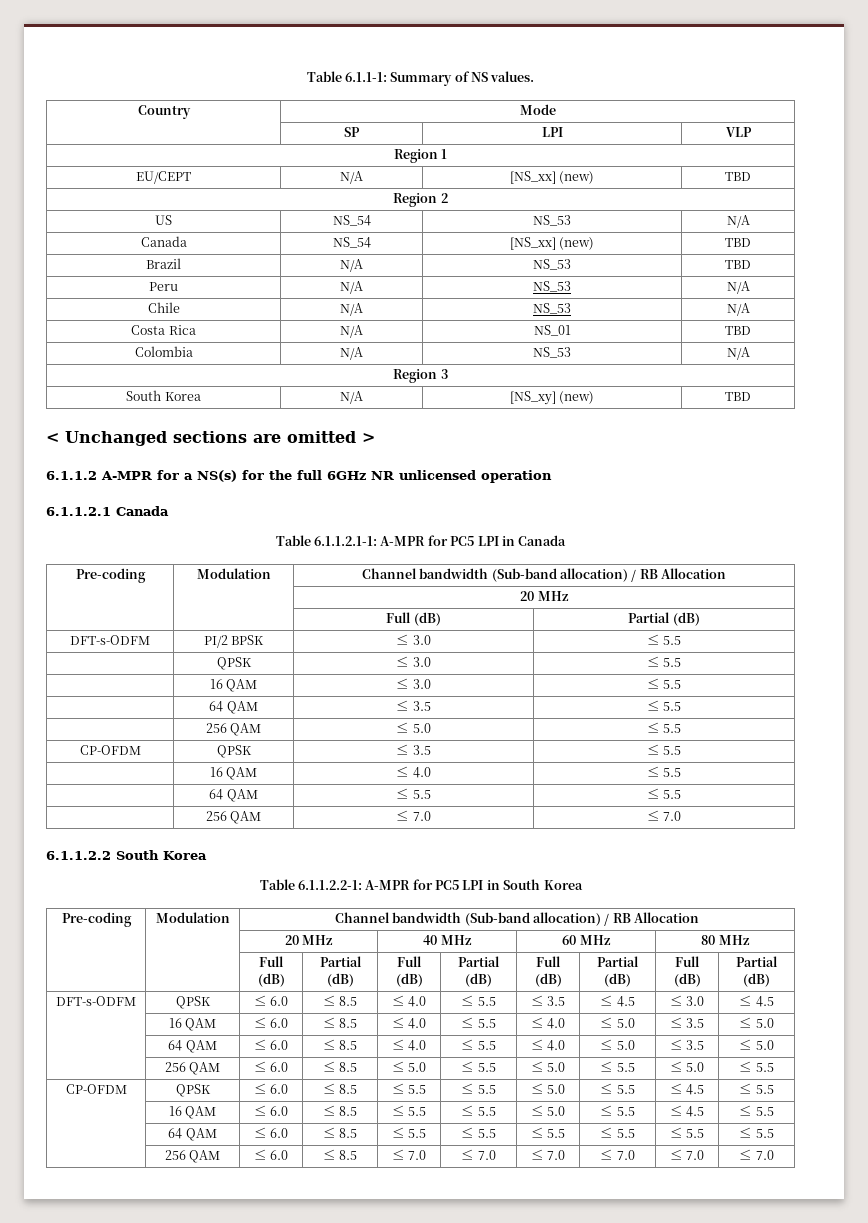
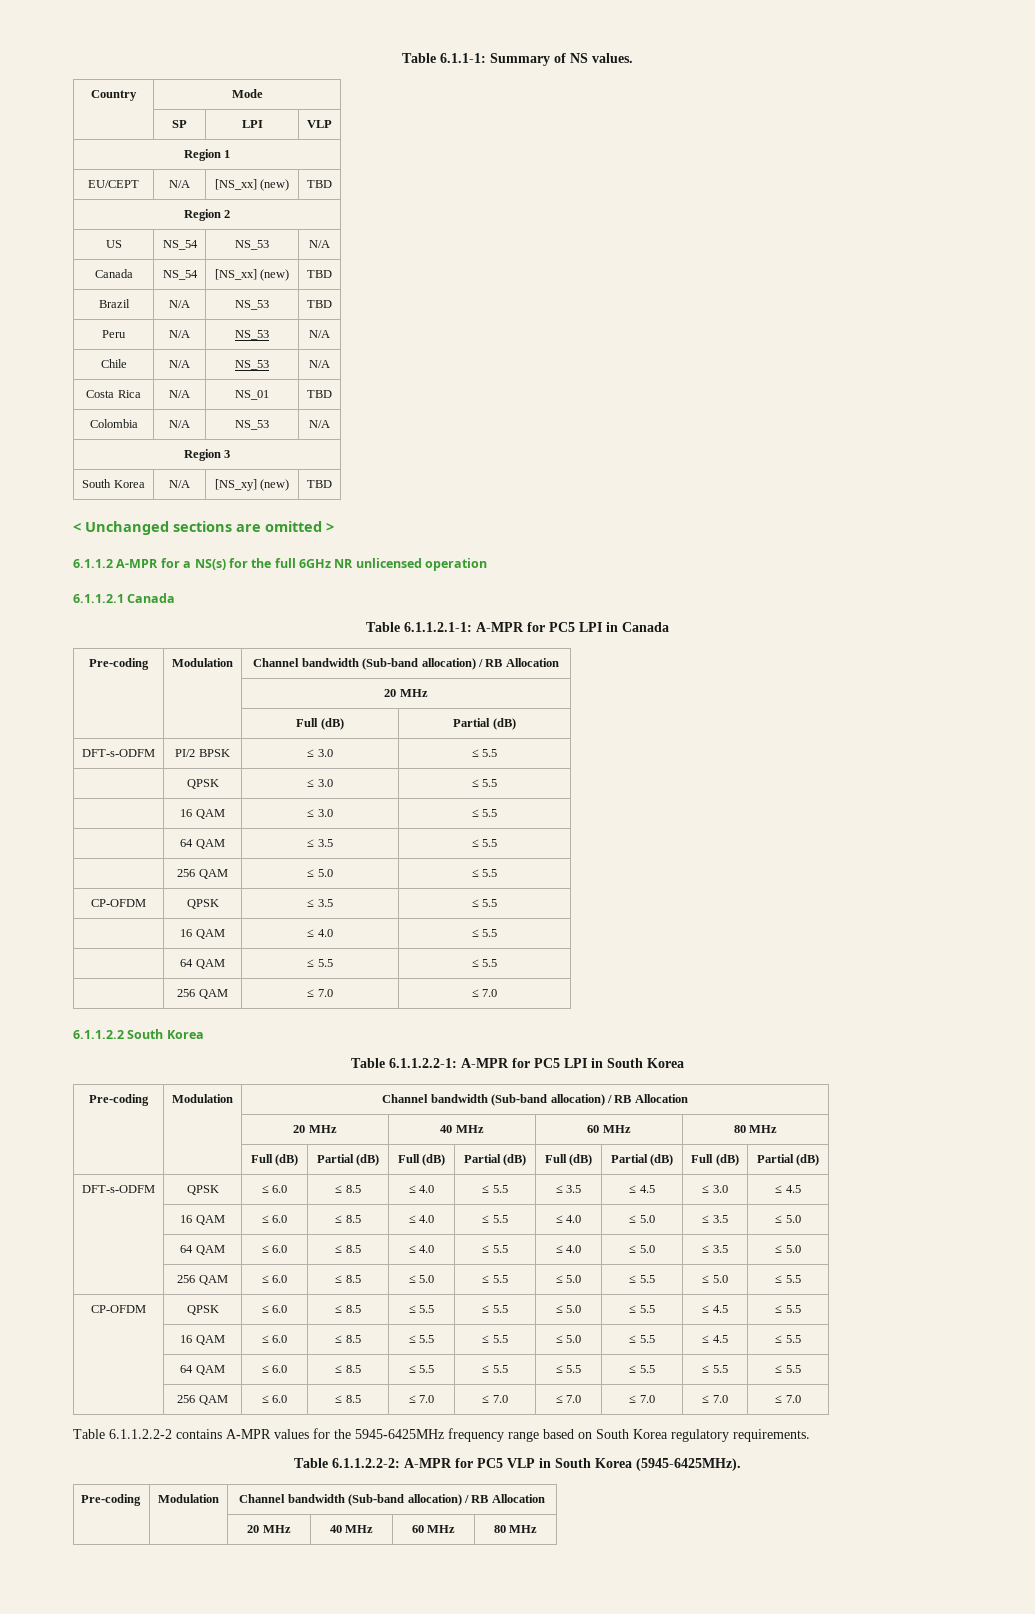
+ Table 6.1.1.2.2-2 contains A-MPR values for the 5945-6425MHz frequency range based on South Korea regulatory requirements.
+ Table 6.1.1.2.2-2: A-MPR for PC5 VLP in South Korea (5945-6425MHz).
+ Pre-coding | Modulation | Channel bandwidth (Sub-band allocation) / RB Allocation
+ | | 20 MHz | 40 MHz | 60 MHz | 80 MHz

